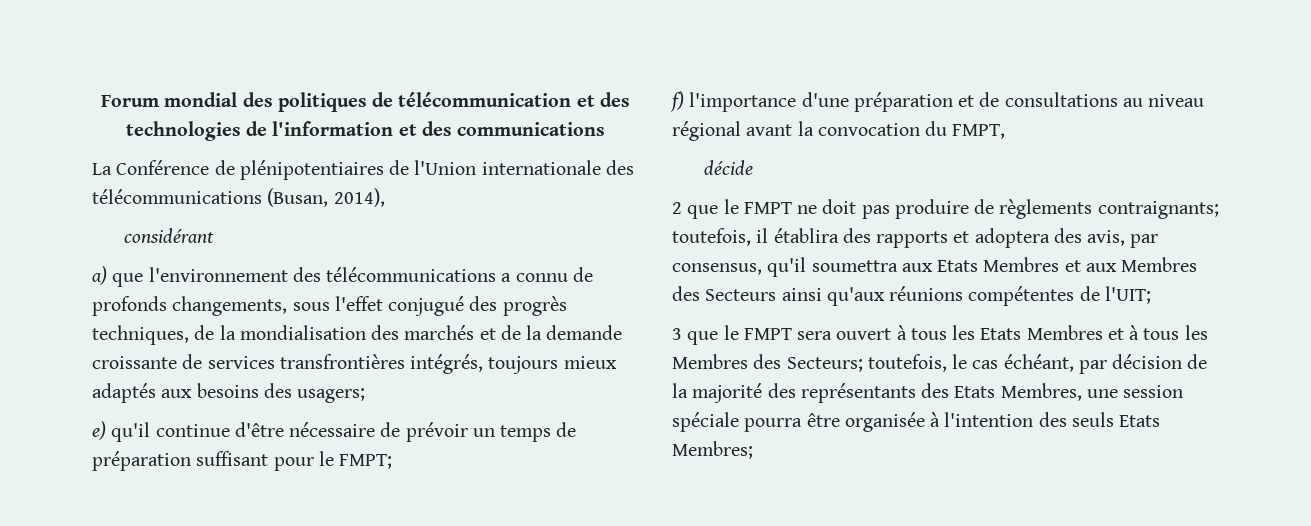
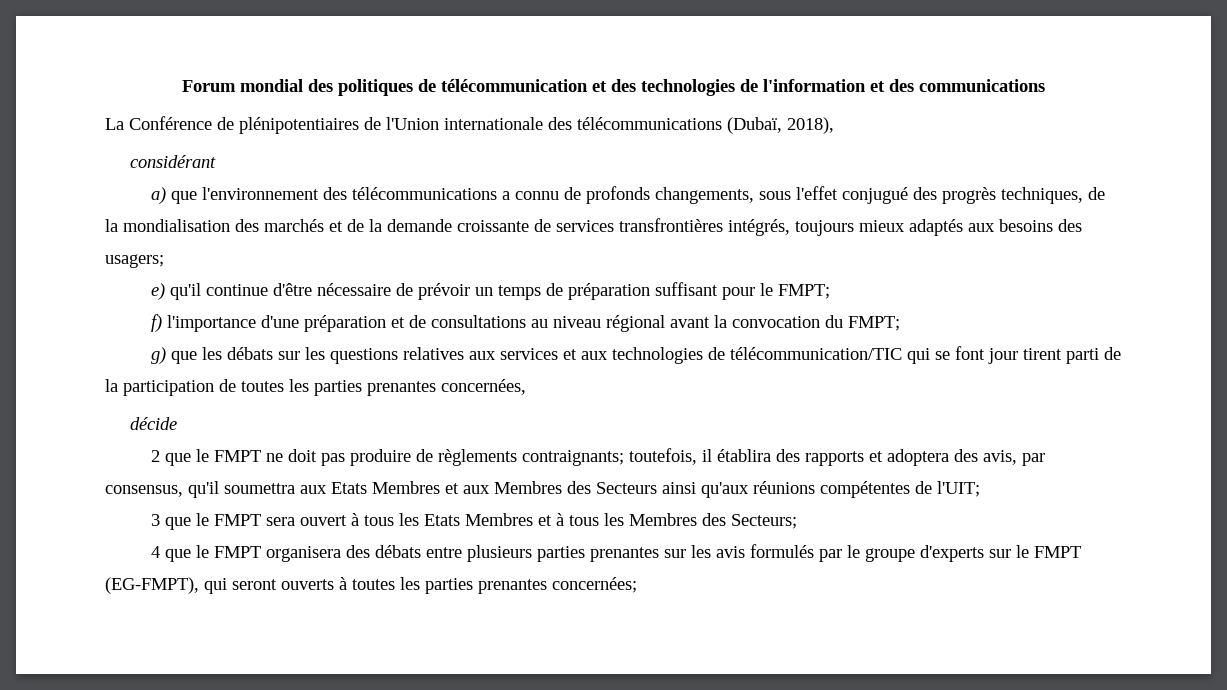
- La Conférence de plénipotentiaires de l'Union internationale des télécommunications (Busan, 2014),
+ La Conférence de plénipotentiaires de l'Union internationale des télécommunications (Dubaï, 2018),
- f) l'importance d'une préparation et de consultations au niveau régional avant la convocation du FMPT,
+ f) l'importance d'une préparation et de consultations au niveau régional avant la convocation du FMPT;
+ g) que les débats sur les questions relatives aux services et aux technologies de télécommunication/TIC qui se font jour tirent parti de la participation de toutes les parties prenantes concernées,
- 3 que le FMPT sera ouvert à tous les Etats Membres et à tous les Membres des Secteurs; toutefois, le cas échéant, par décision de la majorité des représentants des Etats Membres, une session spéciale pourra être organisée à l'intention des seuls Etats Membres;
+ 3 que le FMPT sera ouvert à tous les Etats Membres et à tous les Membres des Secteurs;
+ 4 que le FMPT organisera des débats entre plusieurs parties prenantes sur les avis formulés par le groupe d'experts sur le FMPT (EG-FMPT), qui seront ouverts à toutes les parties prenantes concernées;

